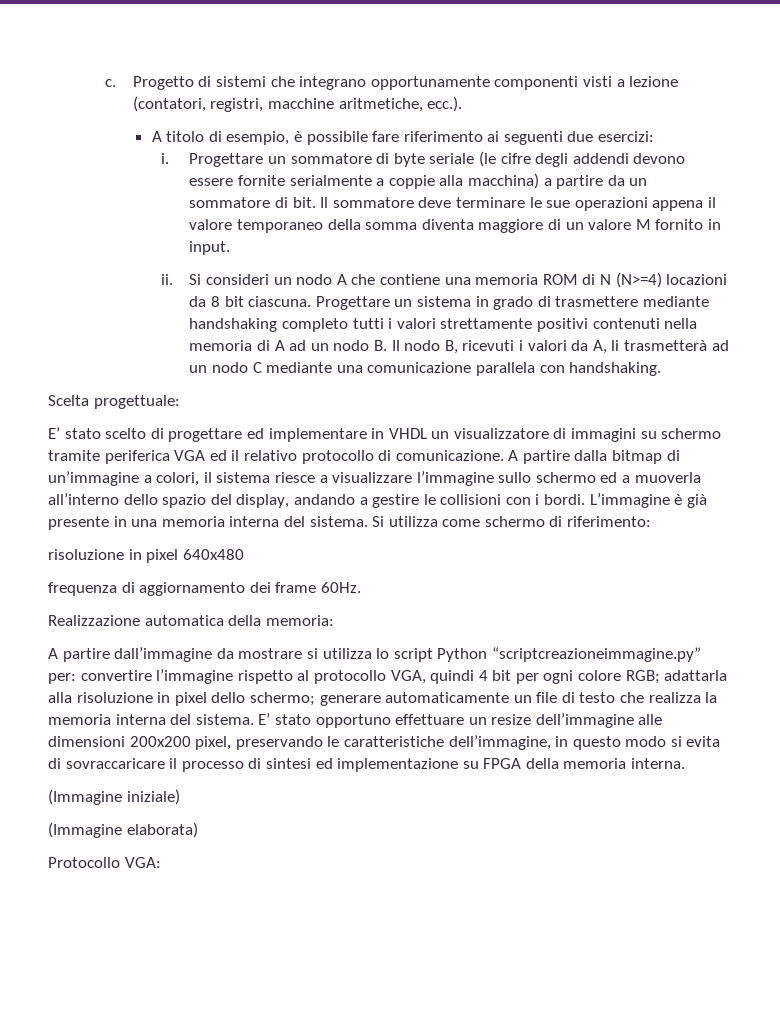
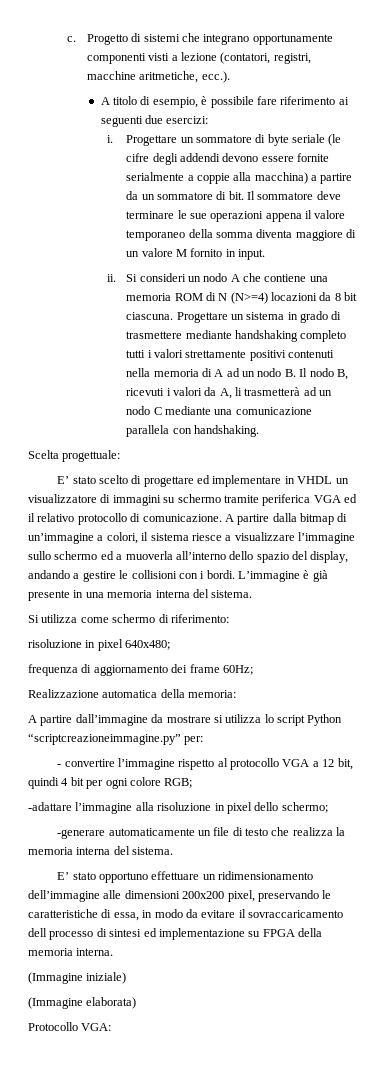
- L’immagine è già presente in una memoria interna del sistema. Si utilizza come schermo di riferimento:
+ L’immagine è già presente in una memoria interna del sistema.
+ Si utilizza come schermo di riferimento:
- risoluzione in pixel 640x480
+ risoluzione in pixel 640x480;
- frequenza di aggiornamento dei frame 60Hz.
+ frequenza di aggiornamento dei frame 60Hz;
- A partire dall’immagine da mostrare si utilizza lo script Python “scriptcreazioneimmagine.py” per: convertire l’immagine rispetto al protocollo VGA, quindi 4 bit per ogni colore RGB; adattarla alla risoluzione in pixel dello schermo; generare automaticamente un file di testo che realizza la memoria interna del sistema. E’ stato opportuno effettuare un resize dell’immagine alle dimensioni 200x200 pixel, preservando le caratteristiche dell’immagine, in questo modo si evita di sovraccaricare il processo di sintesi ed implementazione su FPGA della memoria interna.
+ A partire dall’immagine da mostrare si utilizza lo script Python “scriptcreazioneimmagine.py” per:
+ - convertire l’immagine rispetto al protocollo VGA a 12 bit, quindi 4 bit per ogni colore RGB;
+ -adattare l’immagine alla risoluzione in pixel dello schermo;
+ -generare automaticamente un file di testo che realizza la memoria interna del sistema.
+ E’ stato opportuno effettuare un ridimensionamento dell’immagine alle dimensioni 200x200 pixel, preservando le caratteristiche di essa, in modo da evitare il sovraccaricamento dell processo di sintesi ed implementazione su FPGA della memoria interna.

